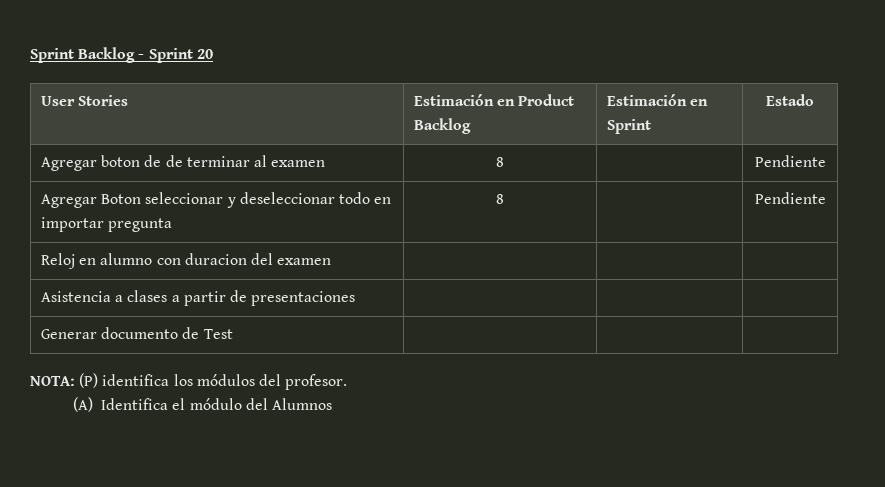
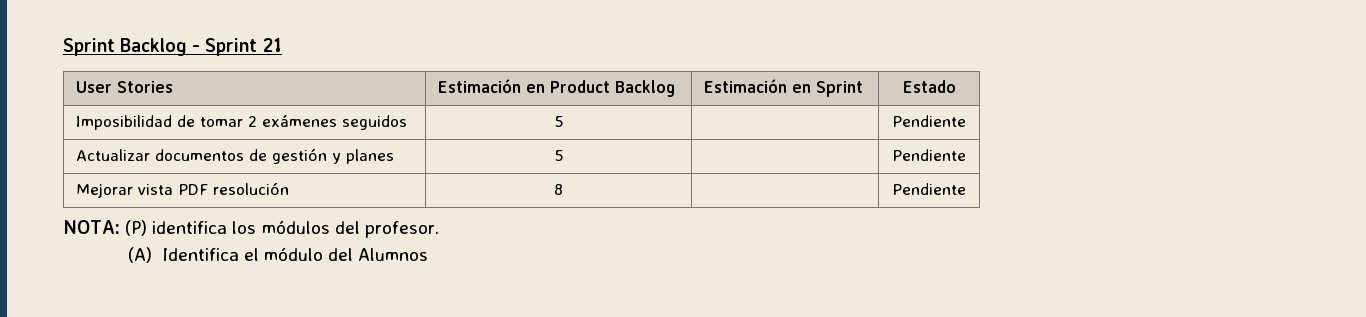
- Sprint Backlog - Sprint 20
+ Sprint Backlog - Sprint 21
- Agregar boton de de terminar al examen | 8 | | Pendiente
- Agregar Boton seleccionar y deseleccionar todo en importar pregunta | 8 | | Pendiente
- Reloj en alumno con duracion del examen | | |
- Asistencia a clases a partir de presentaciones | | |
- Generar documento de Test | | |
+ Imposibilidad de tomar 2 exámenes seguidos | 5 | | Pendiente
+ Actualizar documentos de gestión y planes | 5 | | Pendiente
+ Mejorar vista PDF resolución | 8 | | Pendiente

